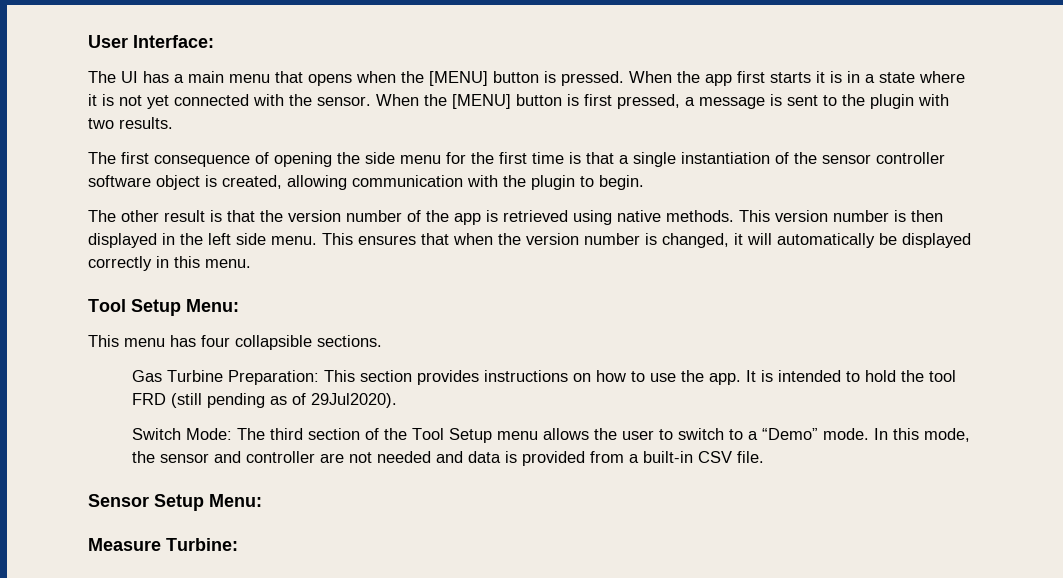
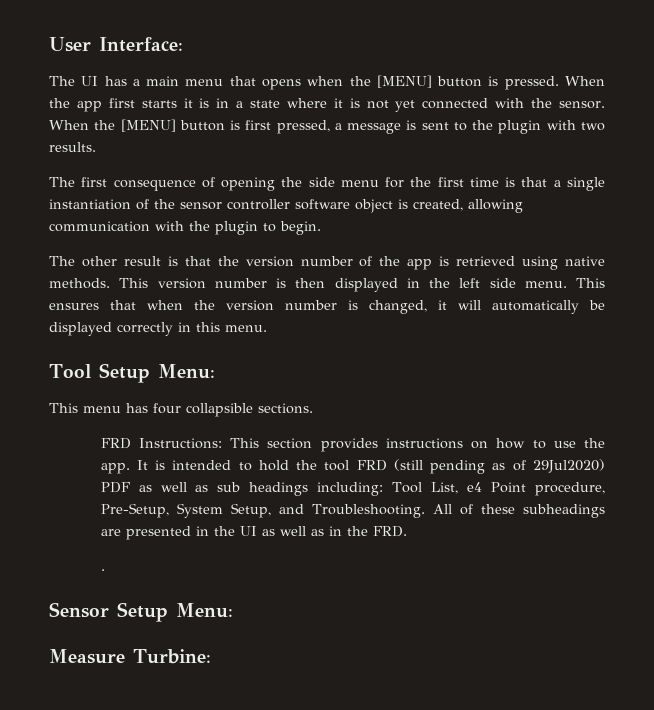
- Gas Turbine Preparation: This section provides instructions on how to use the app.
+ FRD Instructions: This section provides instructions on how to use the app.
- It is intended to hold the tool FRD (still pending as of 29Jul2020).
- Switch Mode: The third section of the Tool Setup menu allows the user to switch to a “Demo” mode. In this mode, the sensor and controller are not needed and data is provided from a built-in CSV file.
+ It is intended to hold the tool FRD (still pending as of 29Jul2020) PDF as well as sub headings including: Tool List, e4 Point procedure, Pre-Setup, System Setup, and Troubleshooting. All of these subheadings are presented in the UI as well as in the FRD.
+ .

